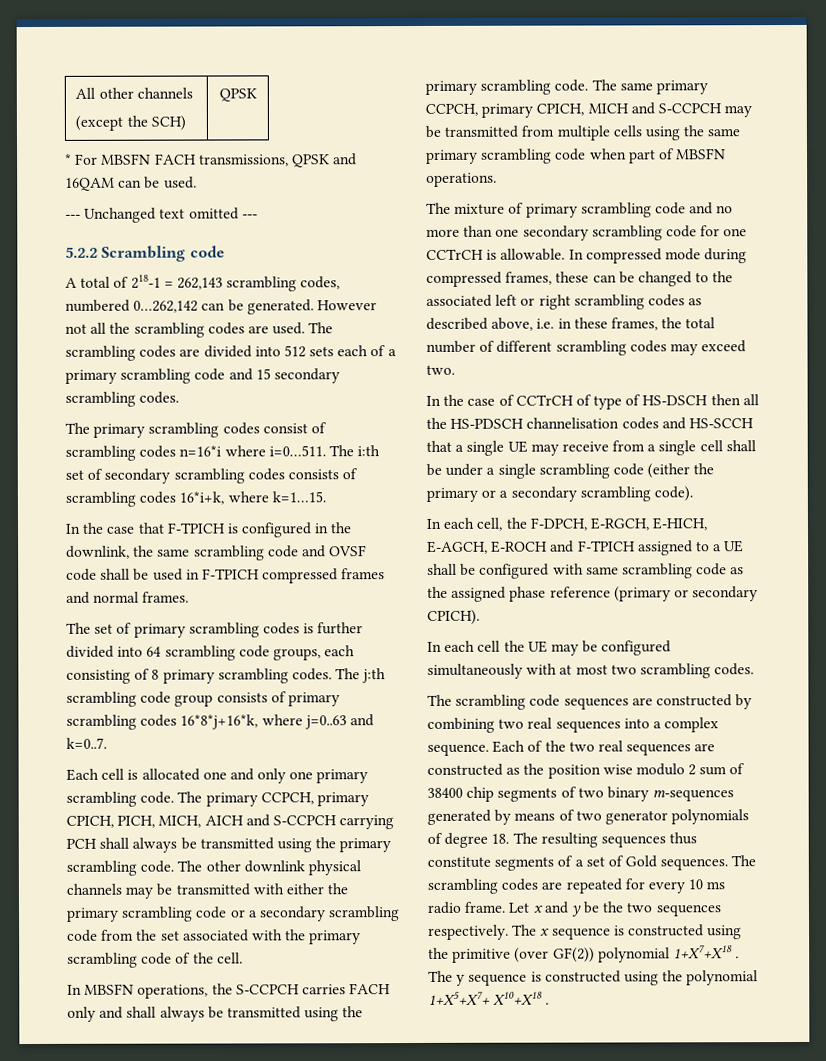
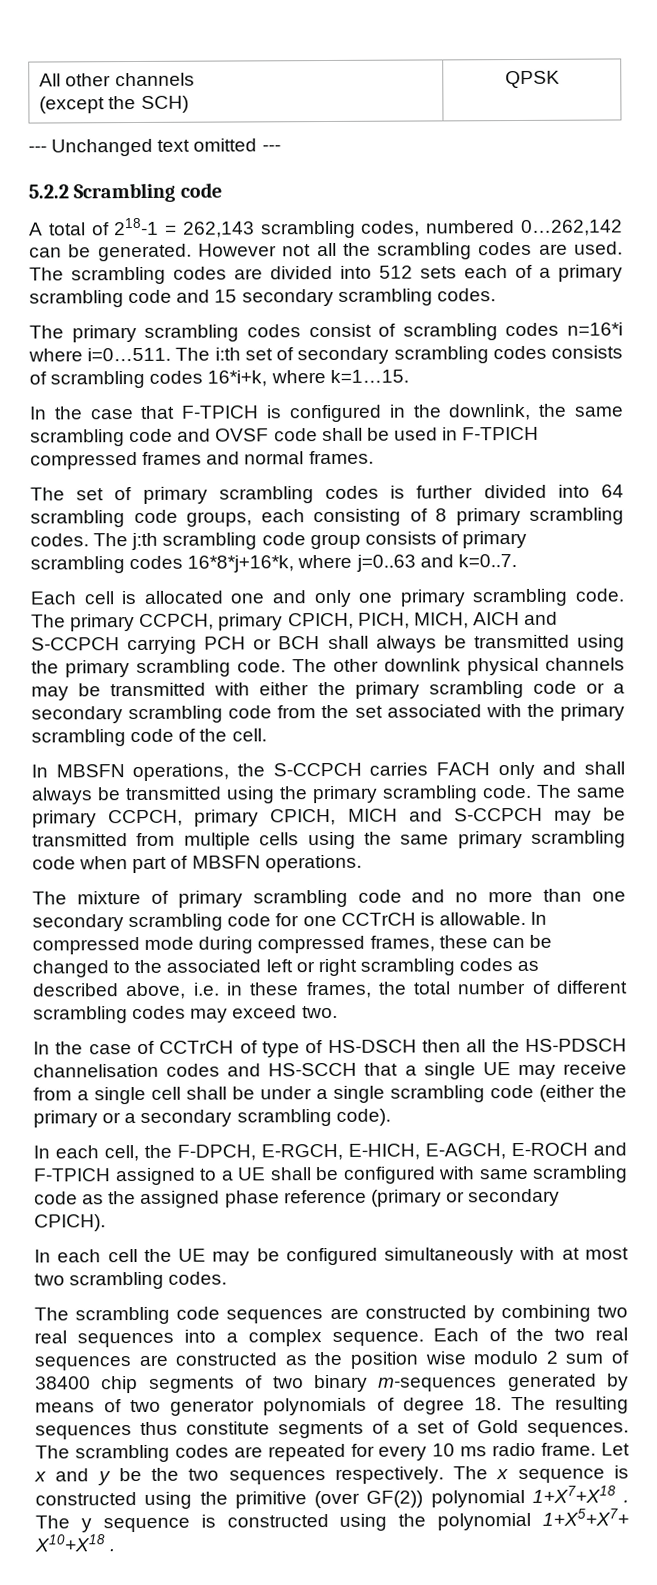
- * For MBSFN FACH transmissions, QPSK and 16QAM can be used.
- The primary CCPCH, primary CPICH, PICH, MICH, AICH and S-CCPCH carrying PCH shall always be transmitted using the primary scrambling code.
+ The primary CCPCH, primary CPICH, PICH, MICH, AICH and S-CCPCH carrying PCH or BCH shall always be transmitted using the primary scrambling code.

